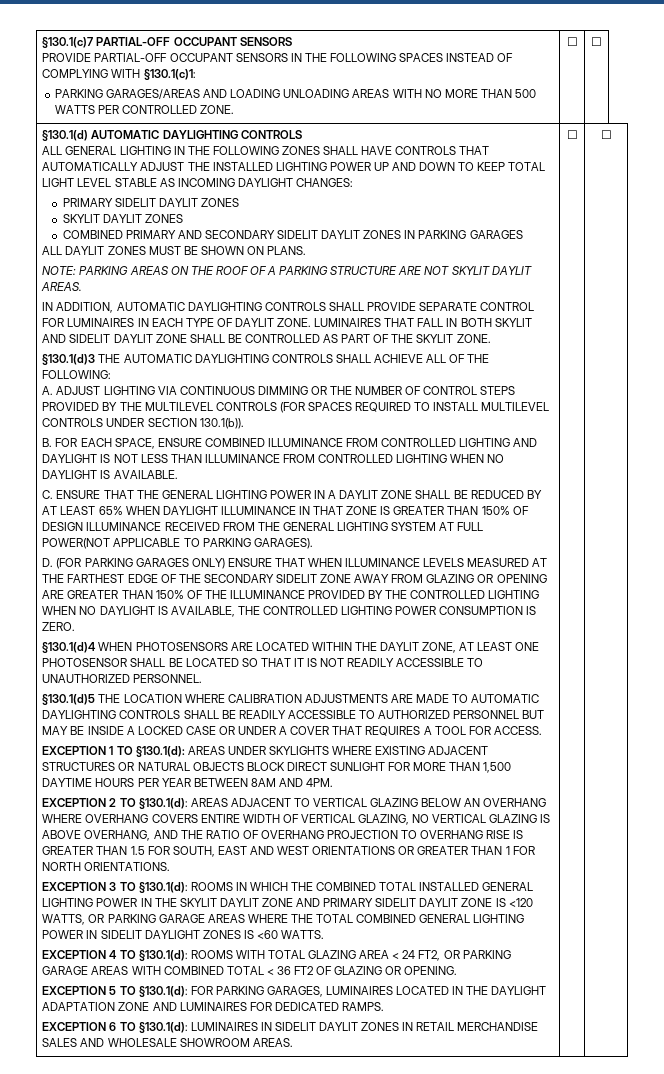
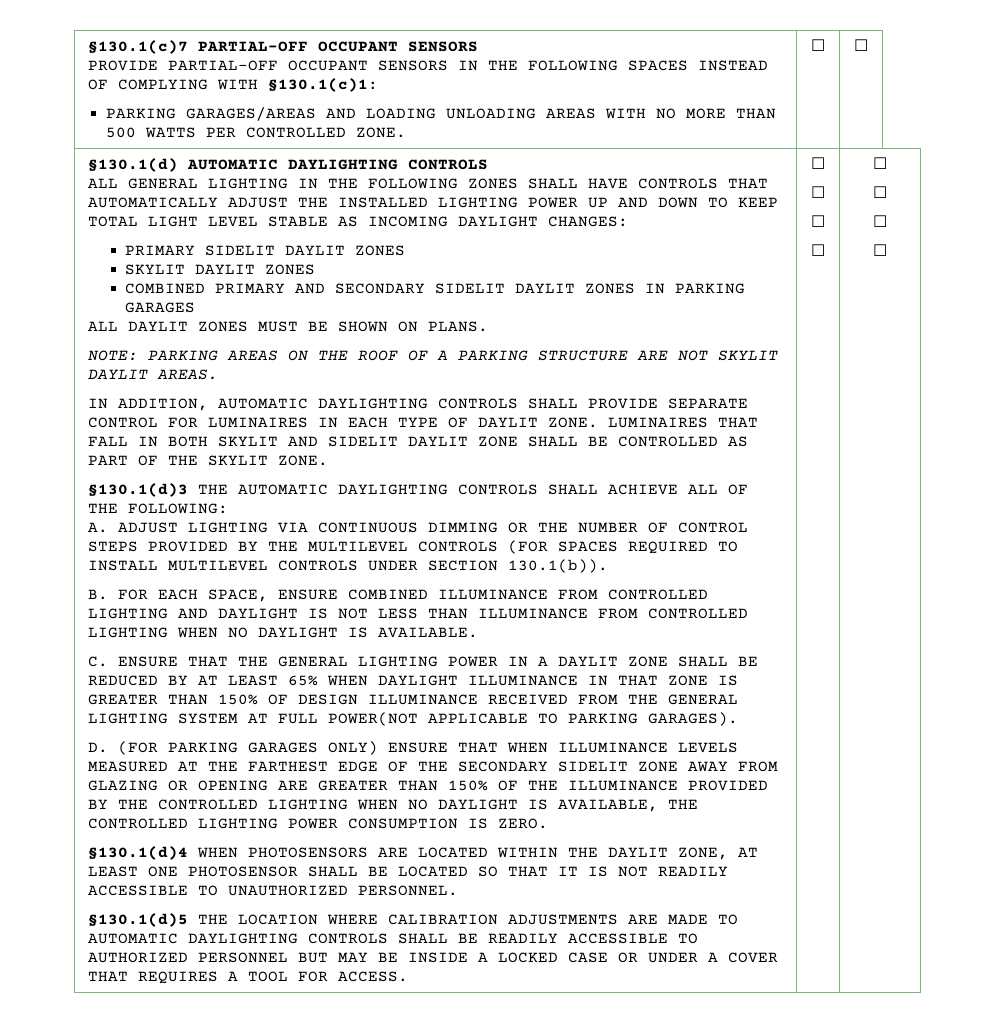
- §130.1(d)5 THE LOCATION WHERE CALIBRATION ADJUSTMENTS ARE MADE TO AUTOMATIC DAYLIGHTING CONTROLS SHALL BE READILY ACCESSIBLE TO AUTHORIZED PERSONNEL BUT MAY BE INSIDE A LOCKED CASE OR UNDER A COVER THAT REQUIRES A TOOL FOR ACCESS.
- EXCEPTION 1 TO §130.1(d): AREAS UNDER SKYLIGHTS WHERE EXISTING ADJACENT STRUCTURES OR NATURAL OBJECTS BLOCK DIRECT SUNLIGHT FOR MORE THAN 1,500 DAYTIME HOURS PER YEAR BETWEEN 8AM AND 4PM.
- EXCEPTION 2 TO §130.1(d): AREAS ADJACENT TO VERTICAL GLAZING BELOW AN OVERHANG WHERE OVERHANG COVERS ENTIRE WIDTH OF VERTICAL GLAZING, NO VERTICAL GLAZING IS ABOVE OVERHANG, AND THE RATIO OF OVERHANG PROJECTION TO OVERHANG RISE IS GREATER THAN 1.5 FOR SOUTH, EAST AND WEST ORIENTATIONS OR GREATER THAN 1 FOR NORTH ORIENTATIONS.
- EXCEPTION 3 TO §130.1(d): ROOMS IN WHICH THE COMBINED TOTAL INSTALLED GENERAL LIGHTING POWER IN THE SKYLIT DAYLIT ZONE AND PRIMARY SIDELIT DAYLIT ZONE IS <120 WATTS, OR PARKING GARAGE AREAS WHERE THE TOTAL COMBINED GENERAL LIGHTING POWER IN SIDELIT DAYLIGHT ZONES IS <60 WATTS.
- EXCEPTION 4 TO §130.1(d): ROOMS WITH TOTAL GLAZING AREA < 24 FT2, OR PARKING GARAGE AREAS WITH COMBINED TOTAL < 36 FT2 OF GLAZING OR OPENING.
- EXCEPTION 5 TO §130.1(d): FOR PARKING GARAGES, LUMINAIRES LOCATED IN THE DAYLIGHT ADAPTATION ZONE AND LUMINAIRES FOR DEDICATED RAMPS.
- EXCEPTION 6 TO §130.1(d): LUMINAIRES IN SIDELIT DAYLIT ZONES IN RETAIL MERCHANDISE SALES AND WHOLESALE SHOWROOM AREAS. | ☐ | ☐
+ §130.1(d)5 THE LOCATION WHERE CALIBRATION ADJUSTMENTS ARE MADE TO AUTOMATIC DAYLIGHTING CONTROLS SHALL BE READILY ACCESSIBLE TO AUTHORIZED PERSONNEL BUT MAY BE INSIDE A LOCKED CASE OR UNDER A COVER THAT REQUIRES A TOOL FOR ACCESS. | ☐
+ ☐
+ ☐
+ ☐ | ☐
+ ☐
+ ☐
+ ☐

